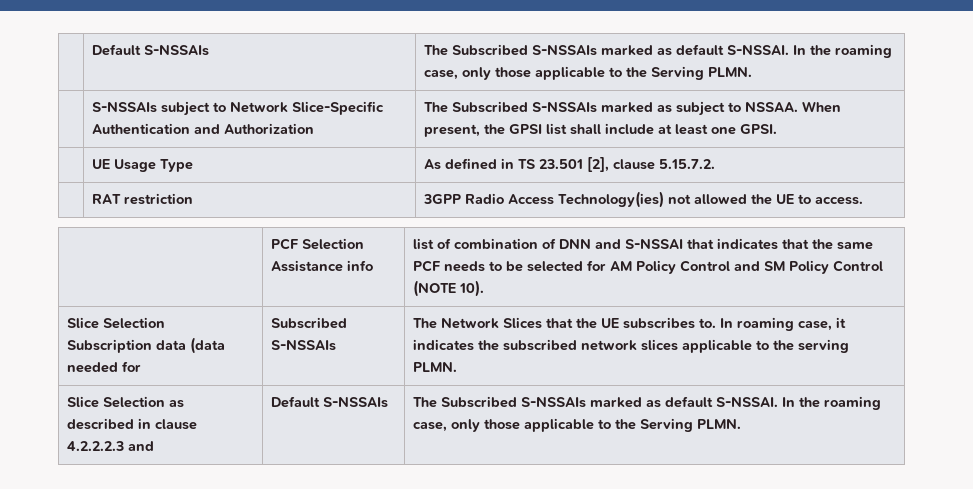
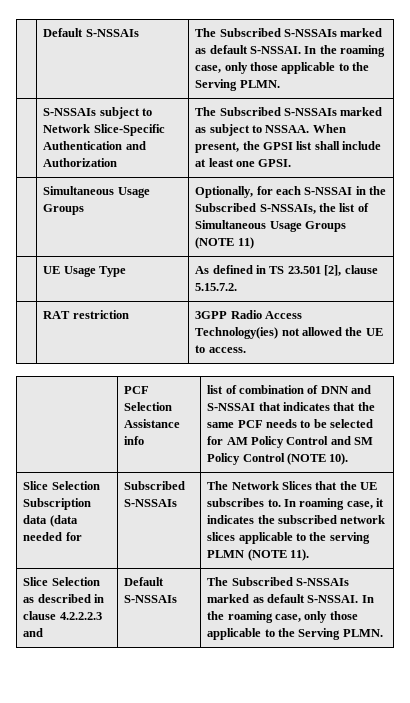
+ | Simultaneous Usage Groups | Optionally, for each S-NSSAI in the Subscribed S-NSSAIs, the list of Simultaneous Usage Groups (NOTE 11)
- Slice Selection Subscription data (data needed for | Subscribed S-NSSAIs | The Network Slices that the UE subscribes to. In roaming case, it indicates the subscribed network slices applicable to the serving PLMN.
+ Slice Selection Subscription data (data needed for | Subscribed S-NSSAIs | The Network Slices that the UE subscribes to. In roaming case, it indicates the subscribed network slices applicable to the serving PLMN (NOTE 11).

